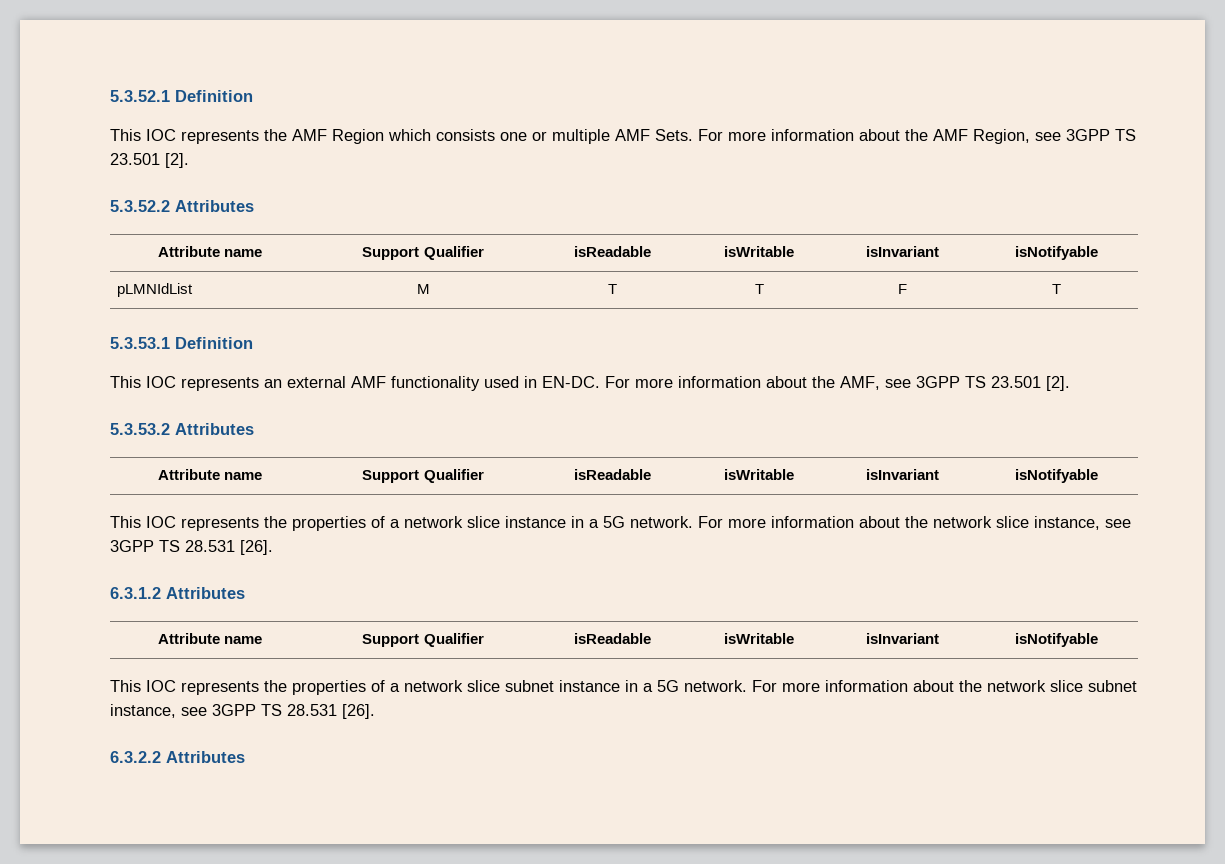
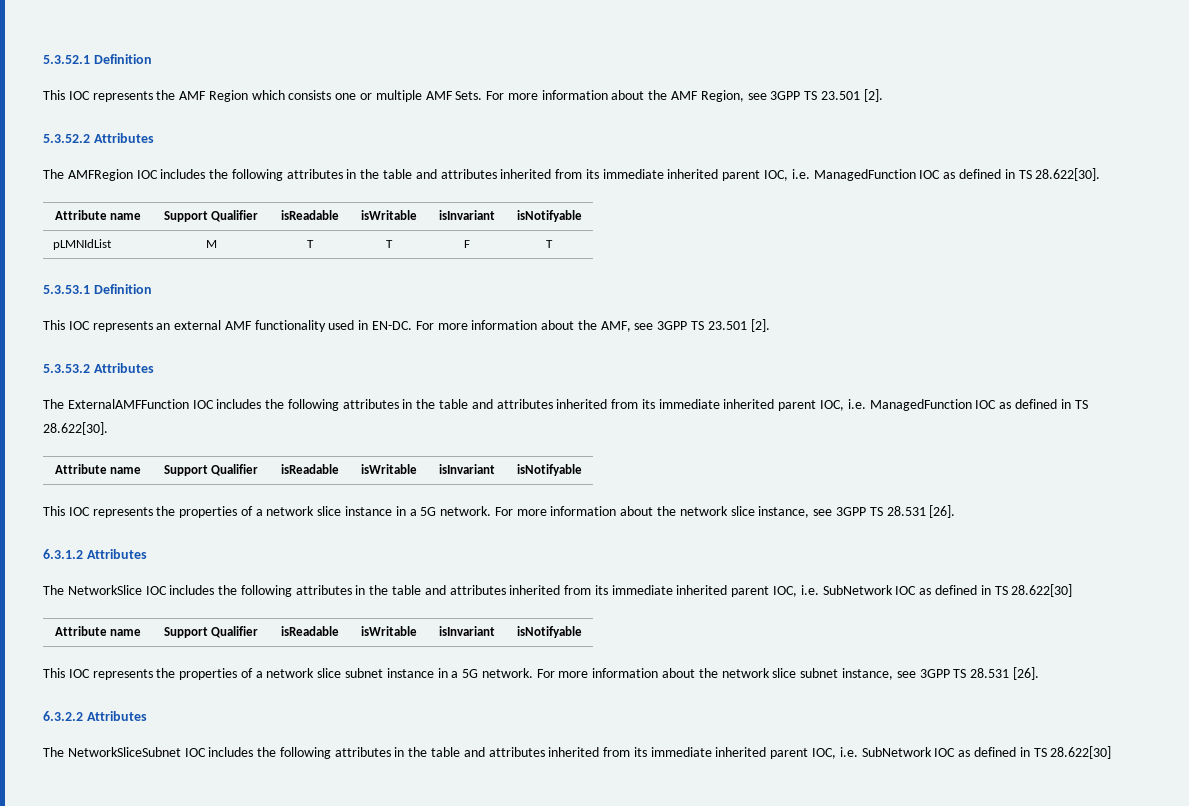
+ The AMFRegion IOC includes the following attributes in the table and attributes inherited from its immediate inherited parent IOC, i.e. ManagedFunction IOC as defined in TS 28.622[30].
+ The ExternalAMFFunction IOC includes the following attributes in the table and attributes inherited from its immediate inherited parent IOC, i.e. ManagedFunction IOC as defined in TS 28.622[30].
+ The NetworkSlice IOC includes the following attributes in the table and attributes inherited from its immediate inherited parent IOC, i.e. SubNetwork IOC as defined in TS 28.622[30]
+ The NetworkSliceSubnet IOC includes the following attributes in the table and attributes inherited from its immediate inherited parent IOC, i.e. SubNetwork IOC as defined in TS 28.622[30]

